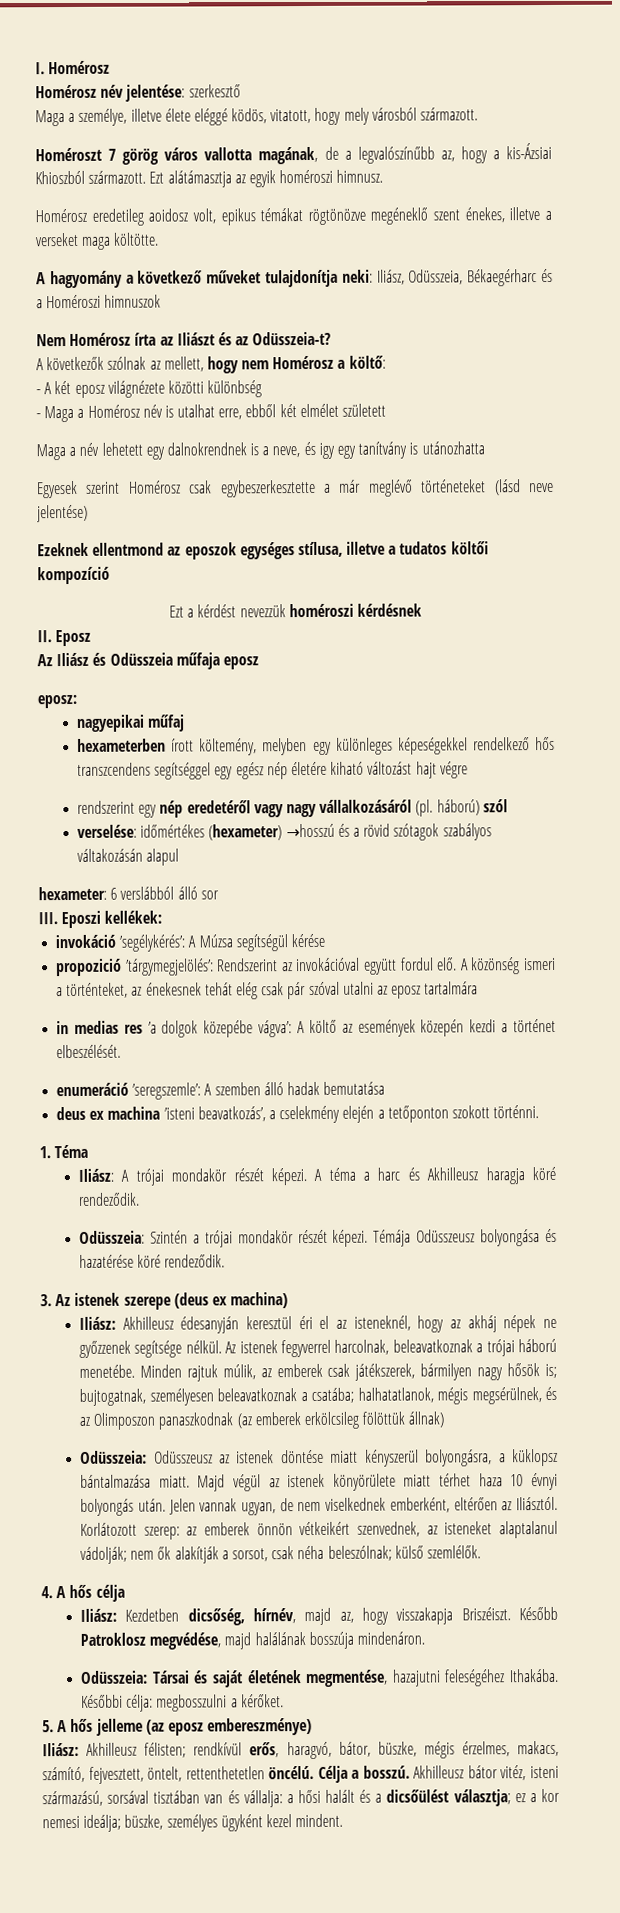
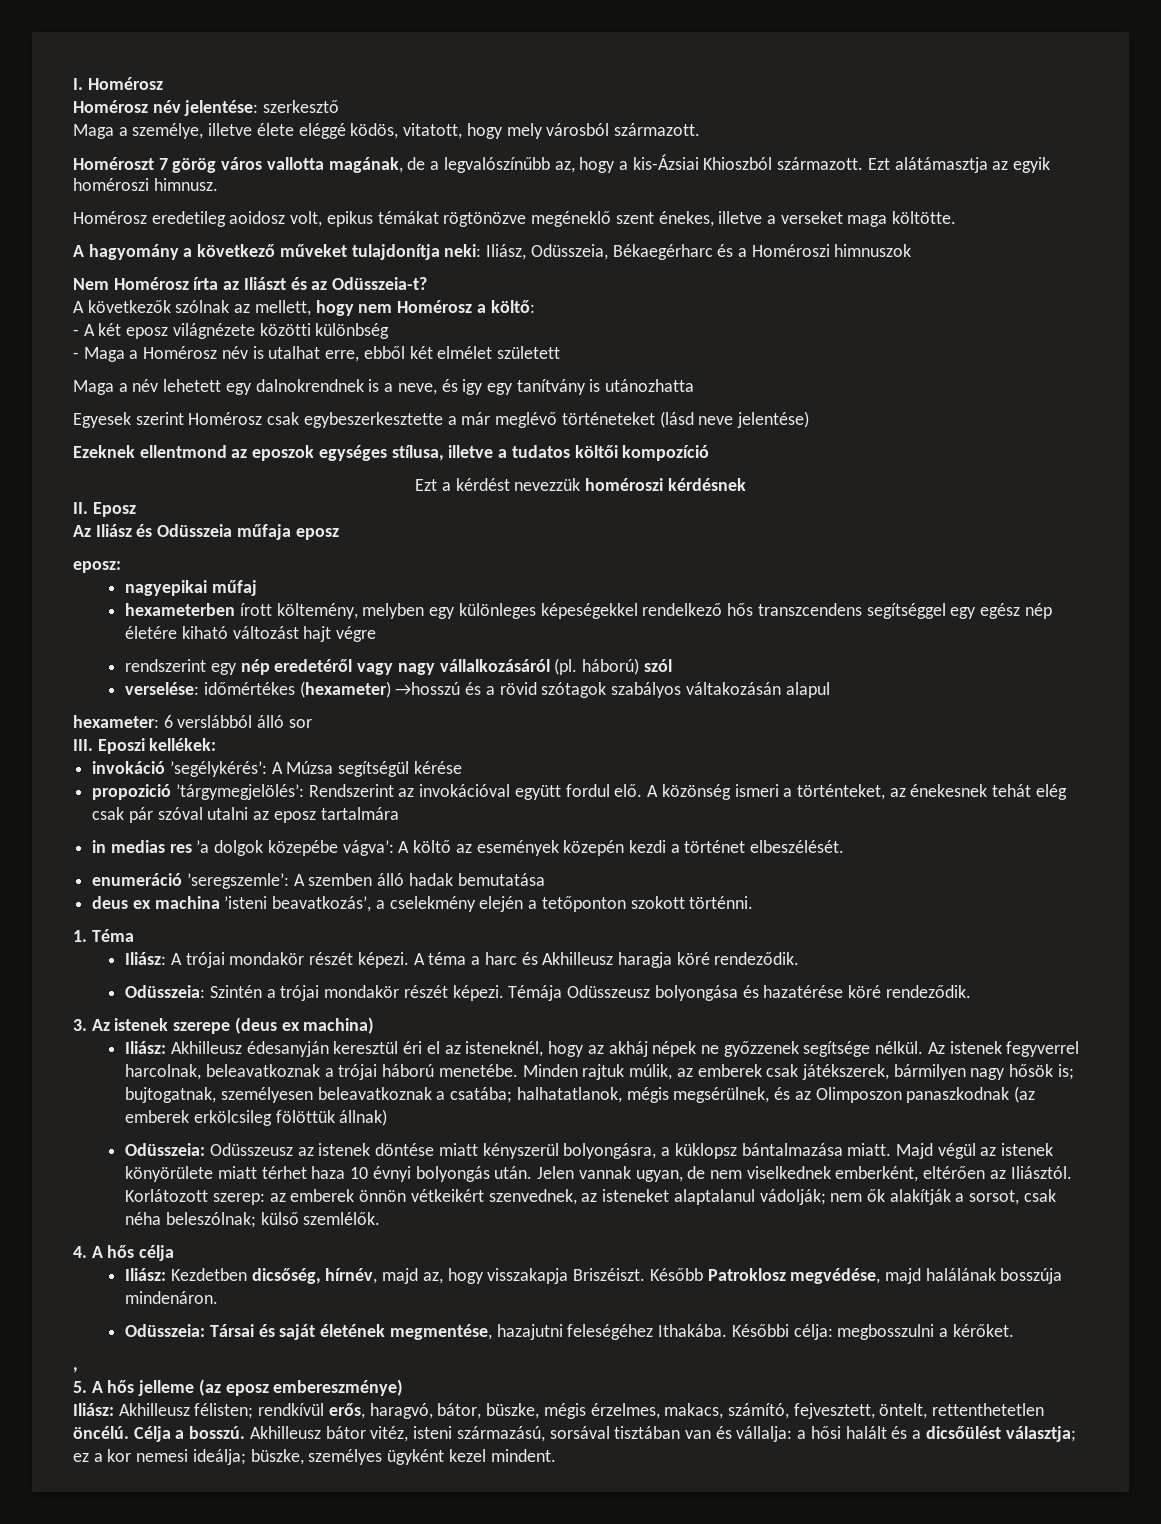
+ ,

